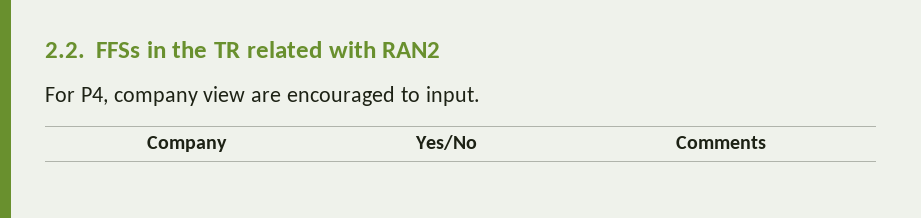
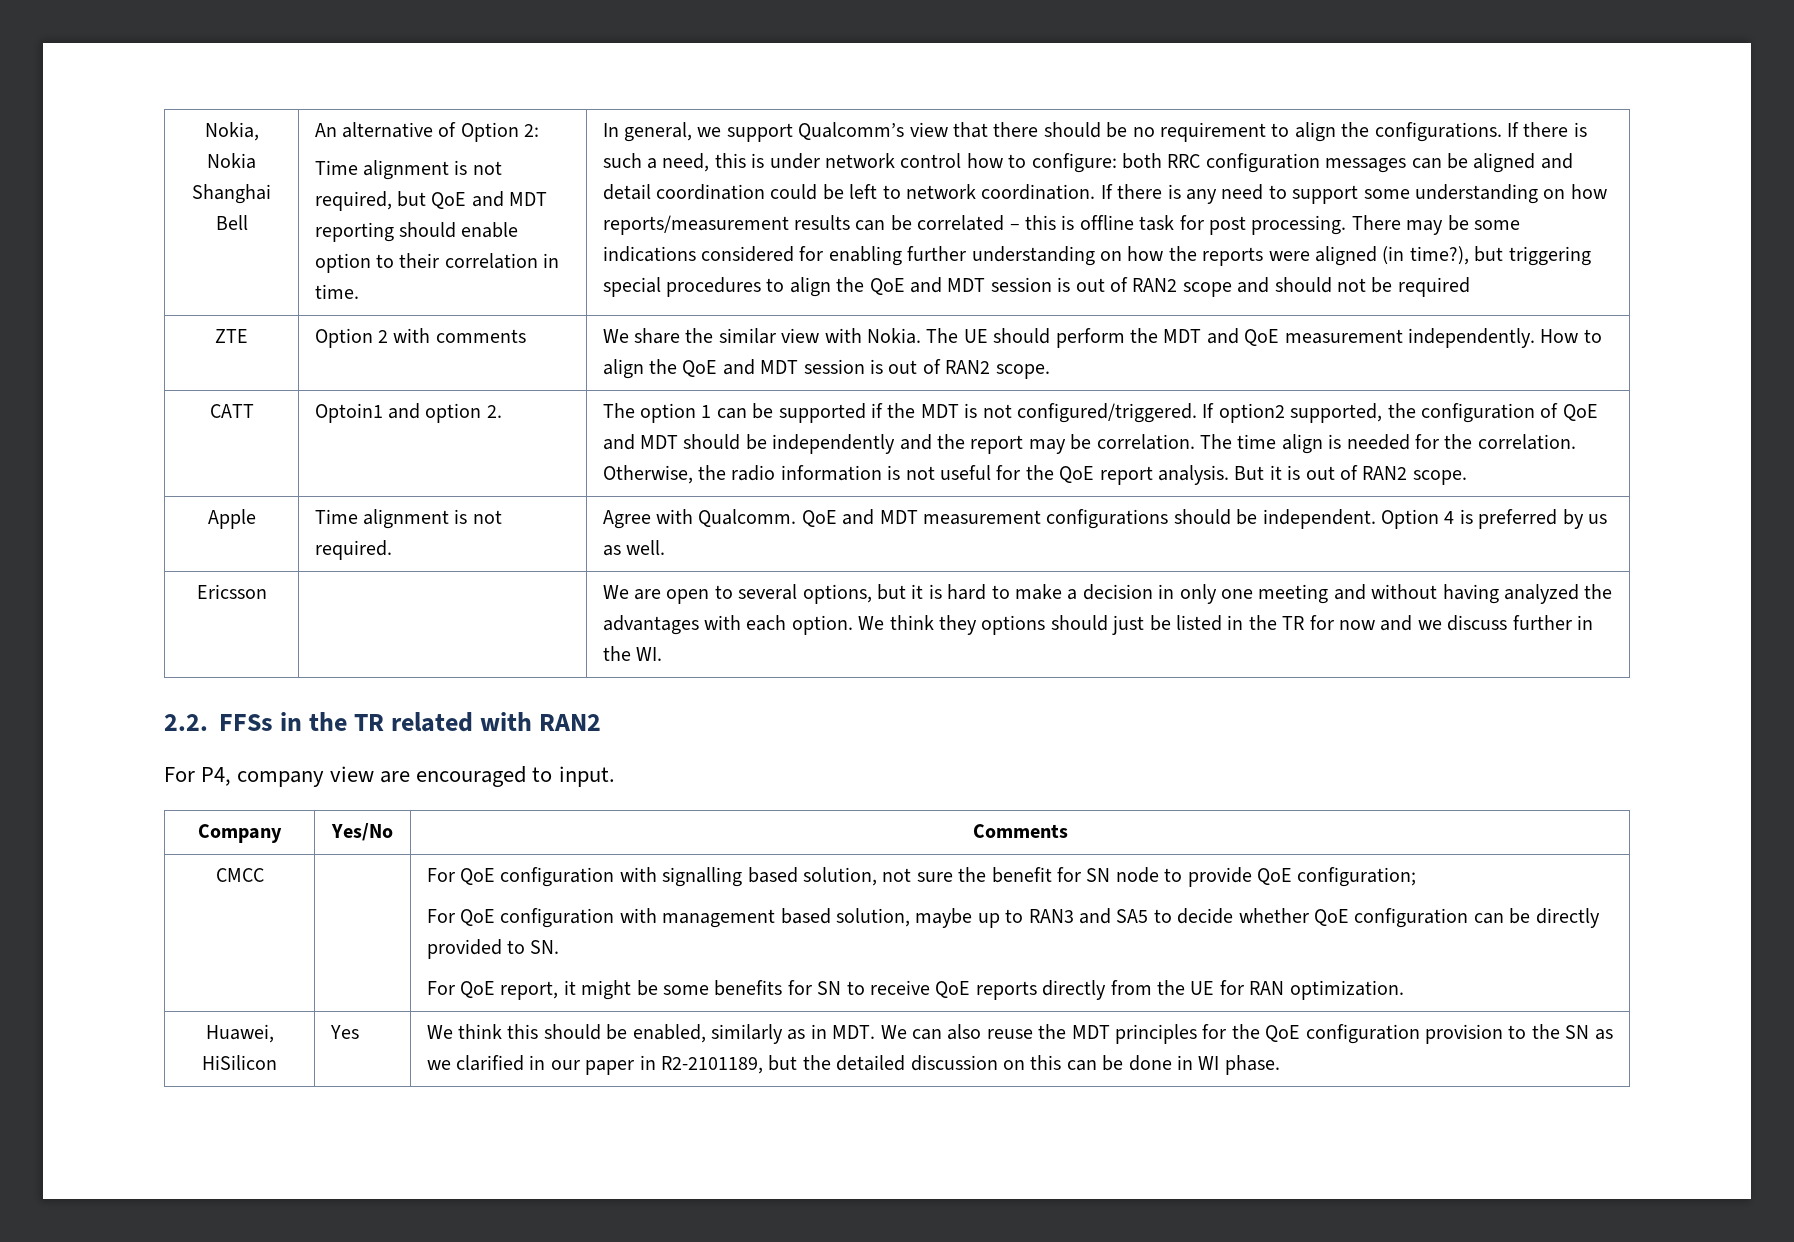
+ Nokia, Nokia Shanghai Bell | An alternative of Option 2:
+ Time alignment is not required, but QoE and MDT reporting should enable option to their correlation in time. | In general, we support Qualcomm’s view that there should be no requirement to align the configurations. If there is such a need, this is under network control how to configure: both RRC configuration messages can be aligned and detail coordination could be left to network coordination. If there is any need to support some understanding on how reports/measurement results can be correlated – this is offline task for post processing. There may be some indications considered for enabling further understanding on how the reports were aligned (in time?), but triggering special procedures to align the QoE and MDT session is out of RAN2 scope and should not be required
+ ZTE | Option 2 with comments | We share the similar view with Nokia. The UE should perform the MDT and QoE measurement independently. How to align the QoE and MDT session is out of RAN2 scope.
+ CATT | Optoin1 and option 2. | The option 1 can be supported if the MDT is not configured/triggered. If option2 supported, the configuration of QoE and MDT should be independently and the report may be correlation. The time align is needed for the correlation. Otherwise, the radio information is not useful for the QoE report analysis. But it is out of RAN2 scope.
+ Apple | Time alignment is not required. | Agree with Qualcomm. QoE and MDT measurement configurations should be independent. Option 4 is preferred by us as well.
+ Ericsson | | We are open to several options, but it is hard to make a decision in only one meeting and without having analyzed the advantages with each option. We think they options should just be listed in the TR for now and we discuss further in the WI.
+ CMCC | | For QoE configuration with signalling based solution, not sure the benefit for SN node to provide QoE configuration;
+ For QoE configuration with management based solution, maybe up to RAN3 and SA5 to decide whether QoE configuration can be directly provided to SN.
+ For QoE report, it might be some benefits for SN to receive QoE reports directly from the UE for RAN optimization.
+ Huawei, HiSilicon | Yes | We think this should be enabled, similarly as in MDT. We can also reuse the MDT principles for the QoE configuration provision to the SN as we clarified in our paper in R2-2101189, but the detailed discussion on this can be done in WI phase.

